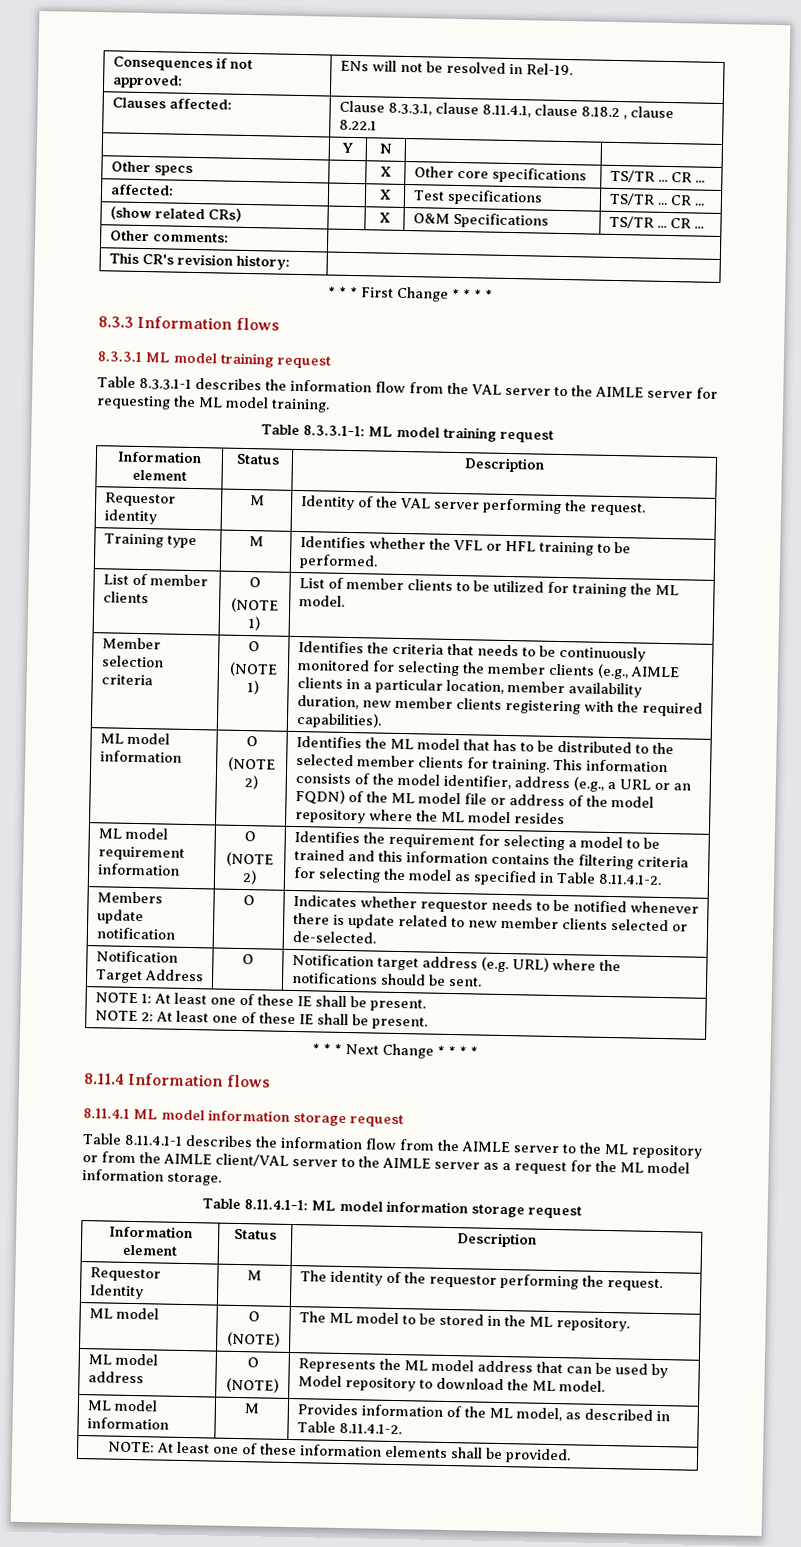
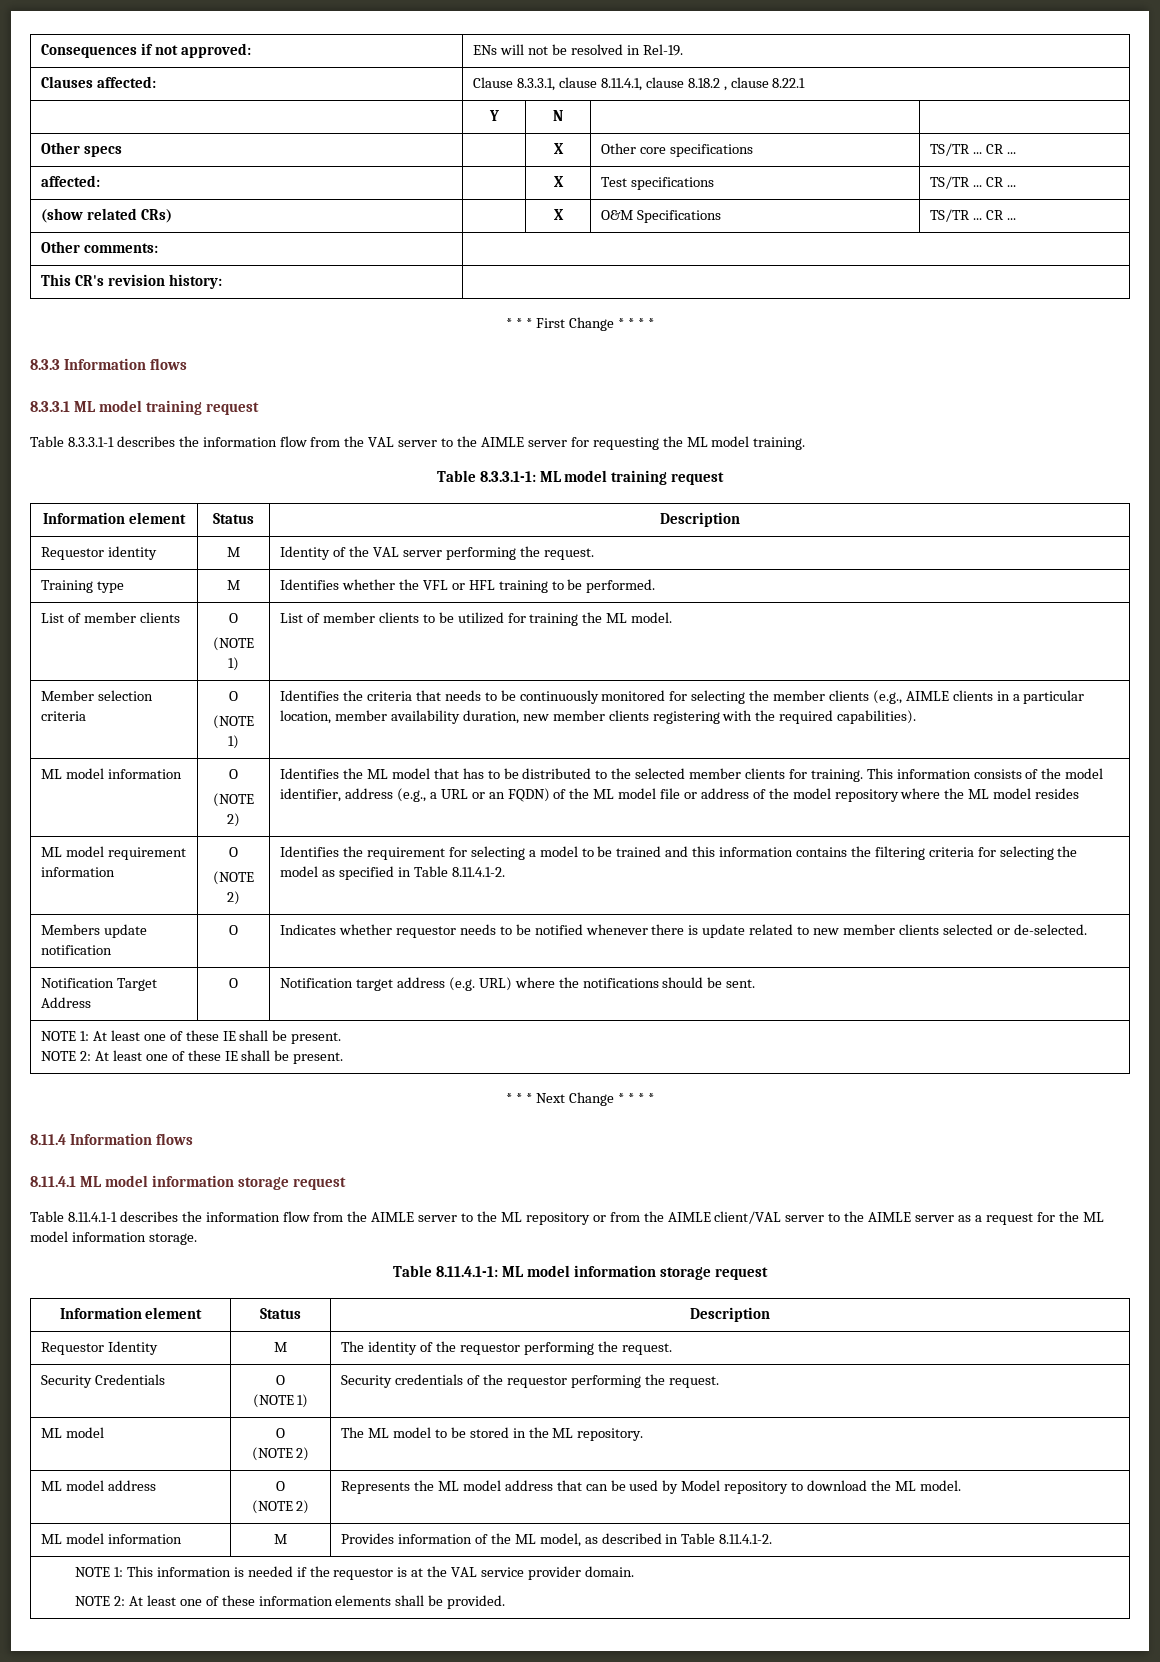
+ Security Credentials | O
+ (NOTE 1) | Security credentials of the requestor performing the request.
  ML model | O
- (NOTE) | The ML model to be stored in the ML repository.
+ (NOTE 2) | The ML model to be stored in the ML repository.
  ML model address | O
- (NOTE) | Represents the ML model address that can be used by Model repository to download the ML model.
+ (NOTE 2) | Represents the ML model address that can be used by Model repository to download the ML model.
- NOTE: At least one of these information elements shall be provided.
+ NOTE 1: This information is needed if the requestor is at the VAL service provider domain.
+ NOTE 2: At least one of these information elements shall be provided.

